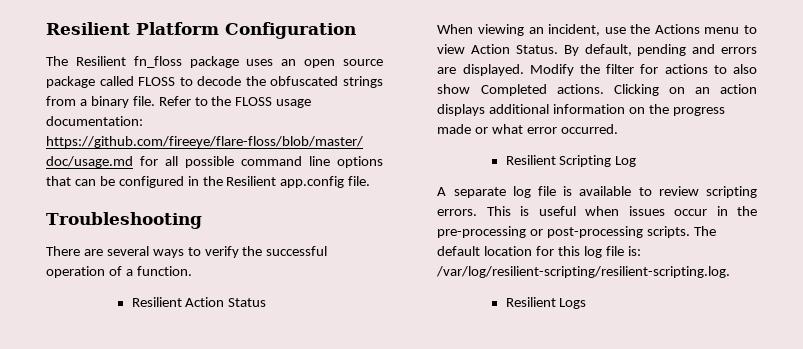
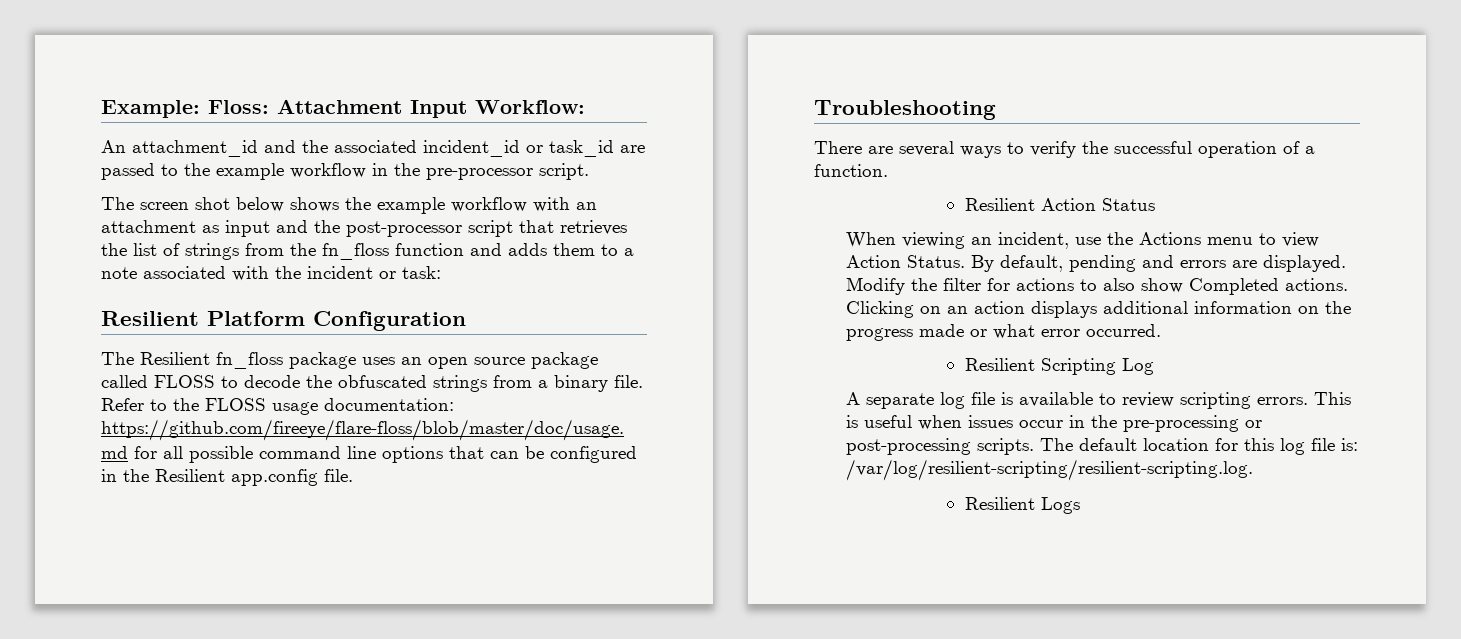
+ Example: Floss: Attachment Input Workflow:
+ An attachment_id and the associated incident_id or task_id are passed to the example workflow in the pre-processor script.
+ The screen shot below shows the example workflow with an attachment as input and the post-processor script that retrieves the list of strings from the fn_floss function and adds them to a note associated with the incident or task:

